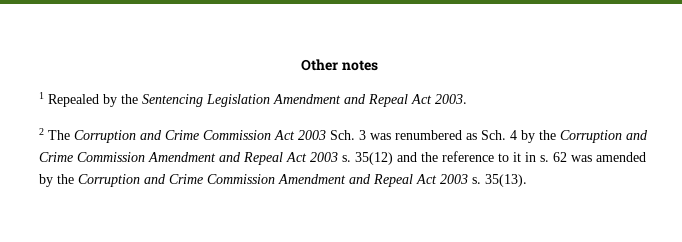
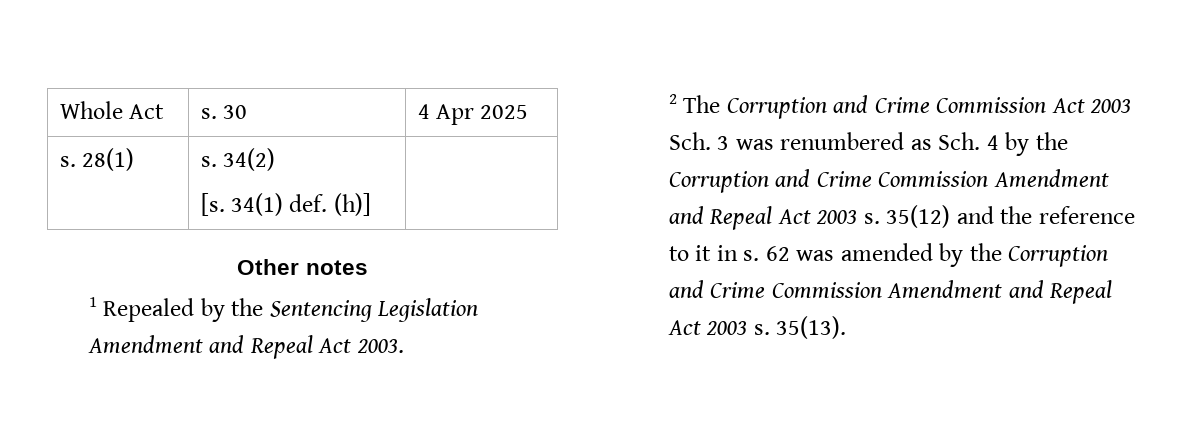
+ Whole Act | s. 30 | 4 Apr 2025
+ s. 28(1) | s. 34(2)
+ [s. 34(1) def. (h)] |

